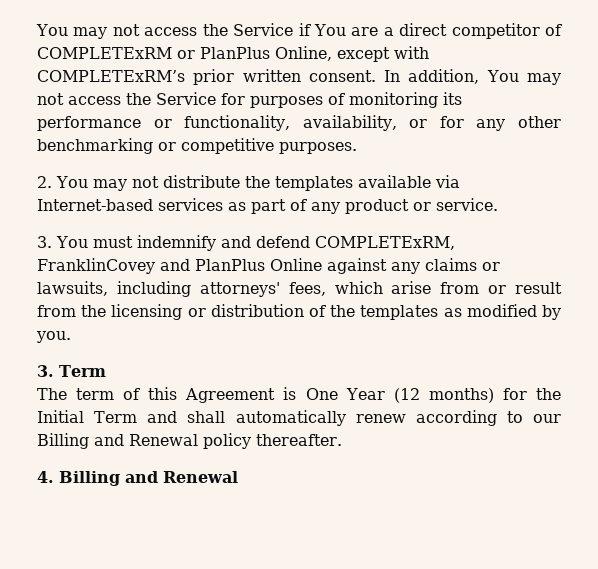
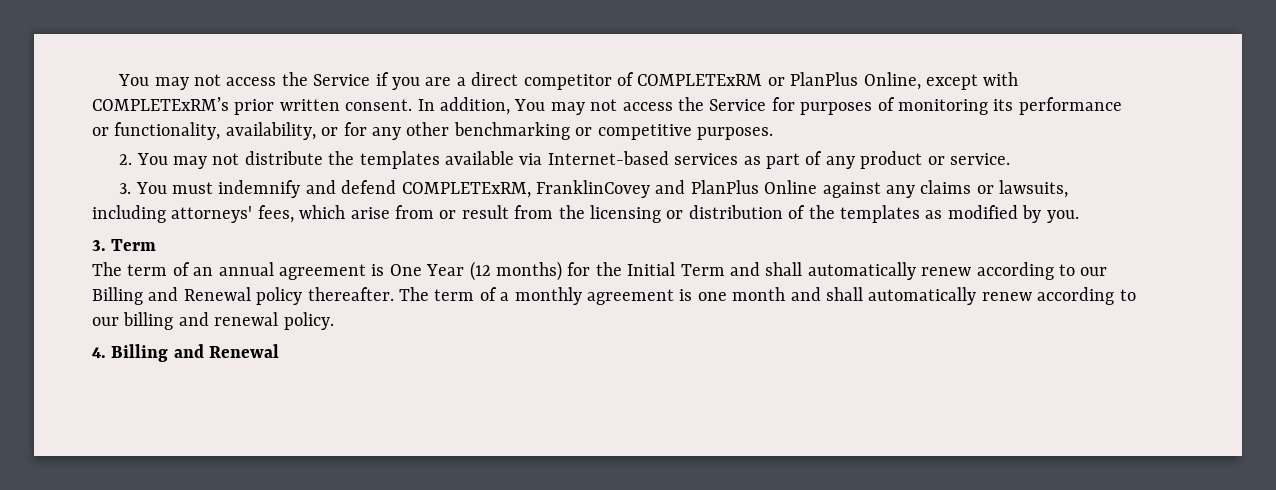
- You may not access the Service if You are a direct competitor of COMPLETExRM or PlanPlus Online, except with COMPLETExRM’s prior written consent.
+ You may not access the Service if you are a direct competitor of COMPLETExRM or PlanPlus Online, except with COMPLETExRM’s prior written consent.
- The term of this Agreement is One Year (12 months) for the Initial Term and shall automatically renew according to our Billing and Renewal policy thereafter.
+ The term of an annual agreement is One Year (12 months) for the Initial Term and shall automatically renew according to our Billing and Renewal policy thereafter. The term of a monthly agreement is one month and shall automatically renew according to our billing and renewal policy.

